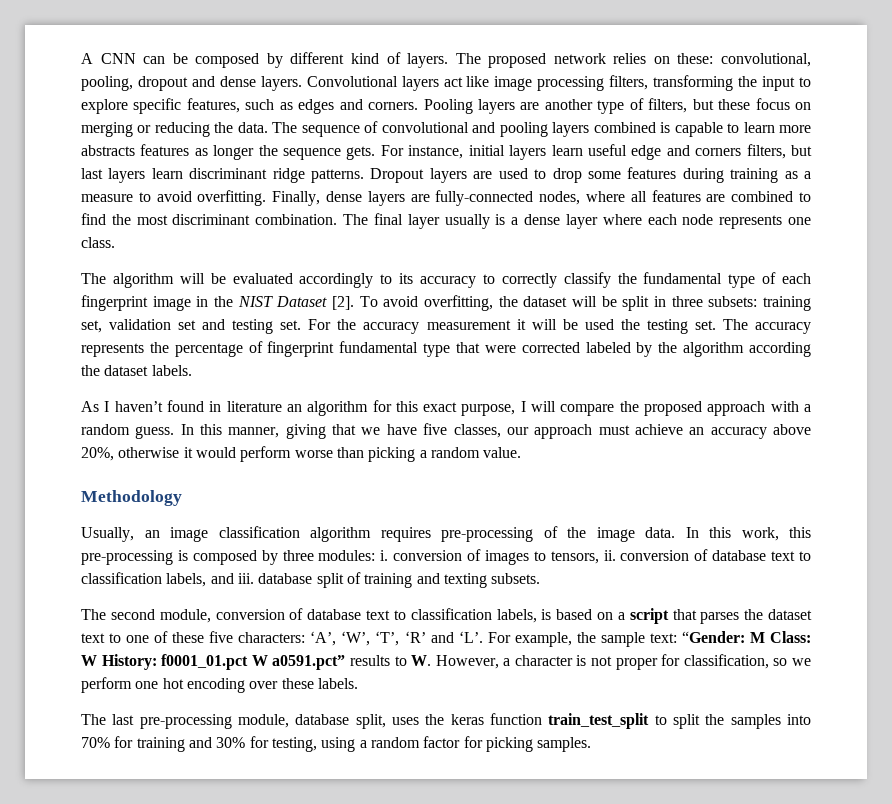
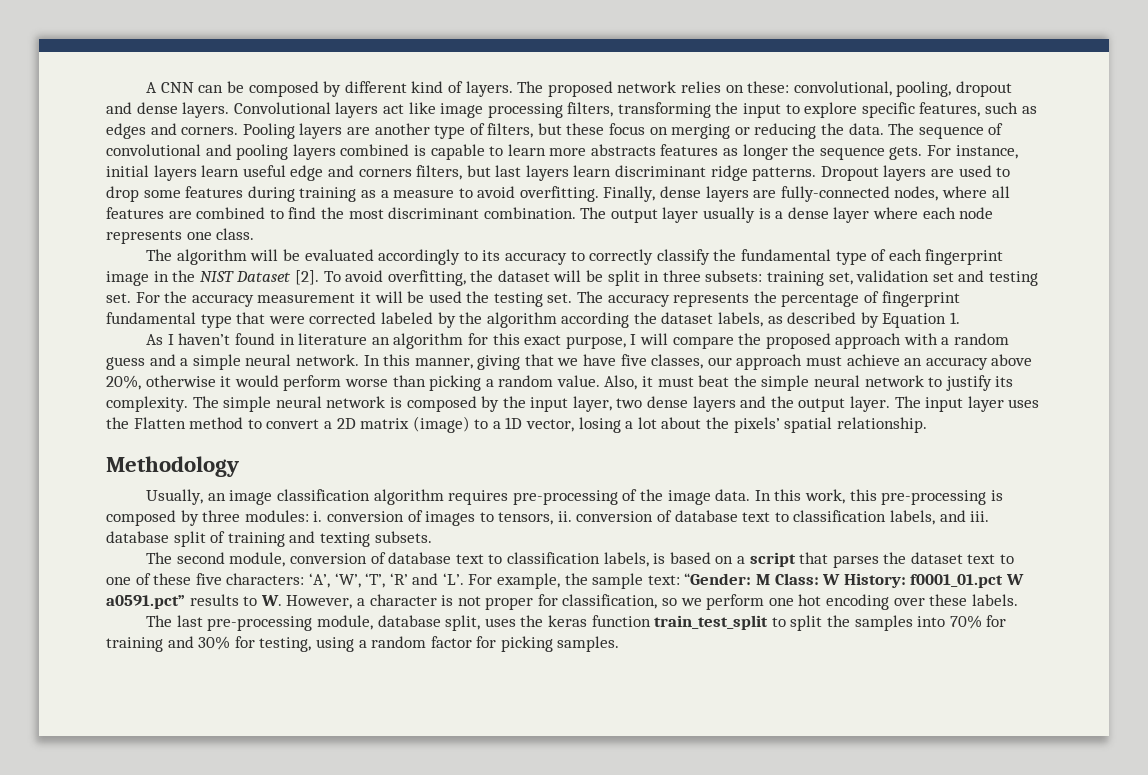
- The final layer usually is a dense layer where each node represents one class.
+ The output layer usually is a dense layer where each node represents one class.
- The accuracy represents the percentage of fingerprint fundamental type that were corrected labeled by the algorithm according the dataset labels.
+ The accuracy represents the percentage of fingerprint fundamental type that were corrected labeled by the algorithm according the dataset labels, as described by Equation 1.
- As I haven’t found in literature an algorithm for this exact purpose, I will compare the proposed approach with a random guess.
+ As I haven’t found in literature an algorithm for this exact purpose, I will compare the proposed approach with a random guess and a simple neural network.
+ Also, it must beat the simple neural network to justify its complexity. The simple neural network is composed by the input layer, two dense layers and the output layer. The input layer uses the Flatten method to convert a 2D matrix (image) to a 1D vector, losing a lot about the pixels’ spatial relationship.

